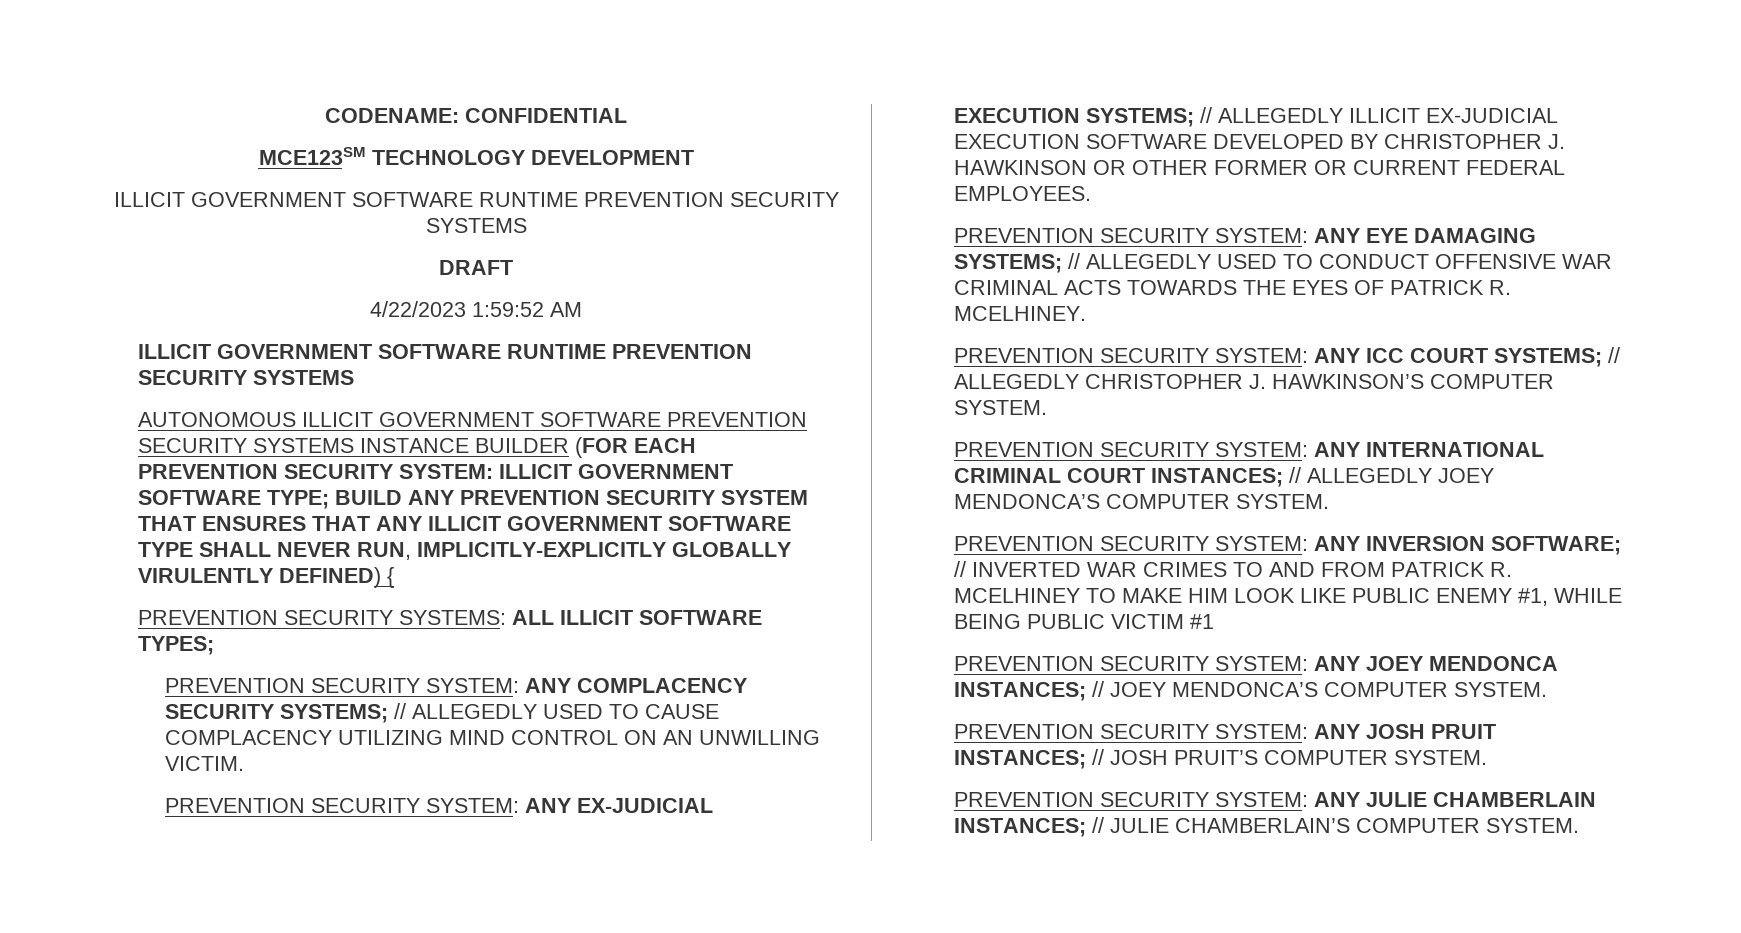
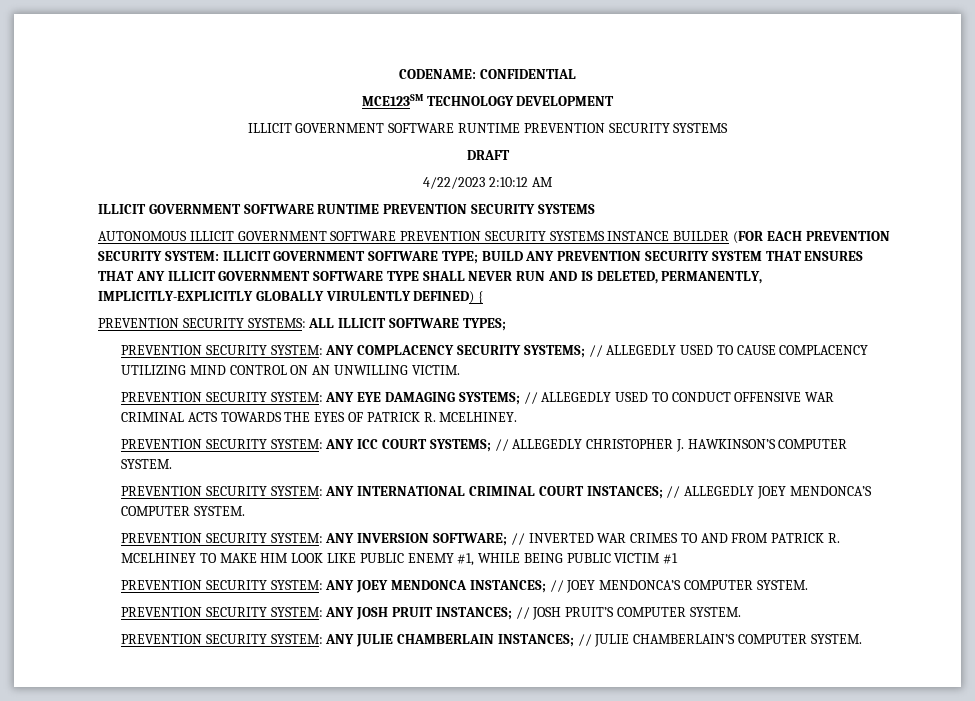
- 4/22/2023 1:59:52 AM
+ 4/22/2023 2:10:12 AM
- AUTONOMOUS ILLICIT GOVERNMENT SOFTWARE PREVENTION SECURITY SYSTEMS INSTANCE BUILDER (FOR EACH PREVENTION SECURITY SYSTEM: ILLICIT GOVERNMENT SOFTWARE TYPE; BUILD ANY PREVENTION SECURITY SYSTEM THAT ENSURES THAT ANY ILLICIT GOVERNMENT SOFTWARE TYPE SHALL NEVER RUN, IMPLICITLY-EXPLICITLY GLOBALLY VIRULENTLY DEFINED) {
+ AUTONOMOUS ILLICIT GOVERNMENT SOFTWARE PREVENTION SECURITY SYSTEMS INSTANCE BUILDER (FOR EACH PREVENTION SECURITY SYSTEM: ILLICIT GOVERNMENT SOFTWARE TYPE; BUILD ANY PREVENTION SECURITY SYSTEM THAT ENSURES THAT ANY ILLICIT GOVERNMENT SOFTWARE TYPE SHALL NEVER RUN AND IS DELETED, PERMANENTLY, IMPLICITLY-EXPLICITLY GLOBALLY VIRULENTLY DEFINED) {
- PREVENTION SECURITY SYSTEM: ANY EX-JUDICIAL EXECUTION SYSTEMS; // ALLEGEDLY ILLICIT EX-JUDICIAL EXECUTION SOFTWARE DEVELOPED BY CHRISTOPHER J. HAWKINSON OR OTHER FORMER OR CURRENT FEDERAL EMPLOYEES.

